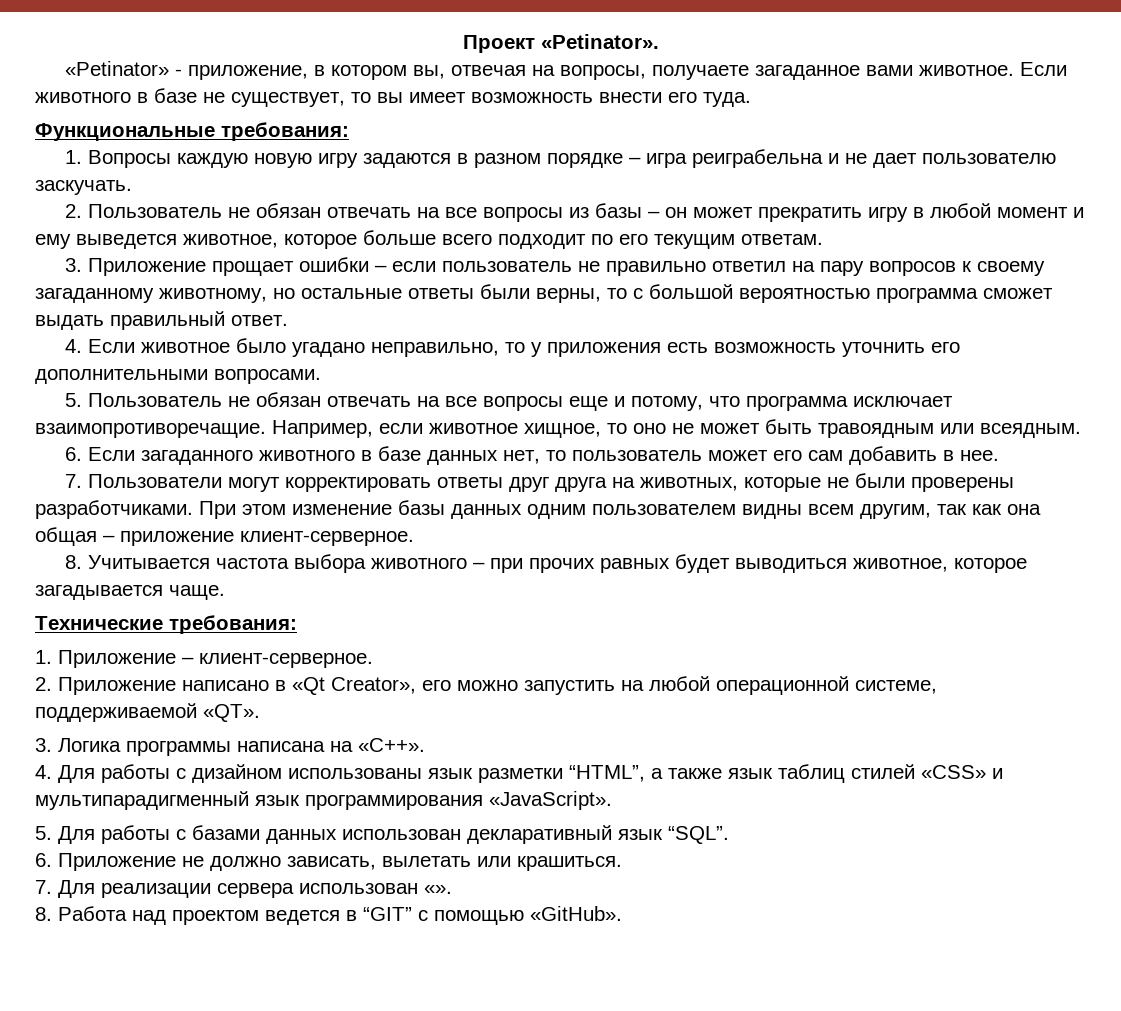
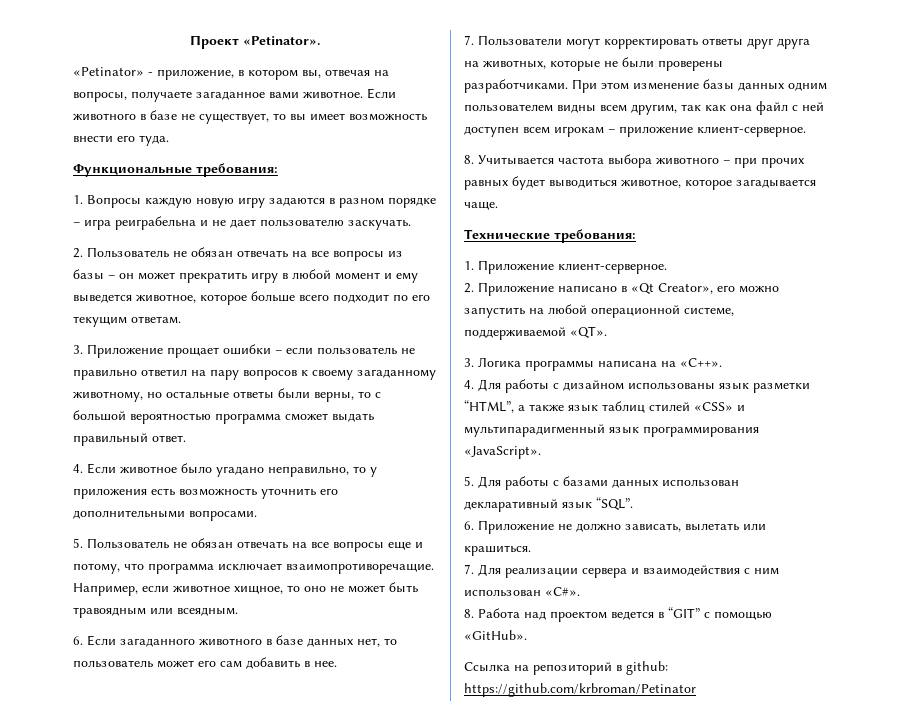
- При этом изменение базы данных одним пользователем видны всем другим, так как она общая – приложение клиент-серверное.
+ При этом изменение базы данных одним пользователем видны всем другим, так как она файл с ней доступен всем игрокам – приложение клиент-серверное.
- 1. Приложение – клиент-серверное.
+ 1. Приложение клиент-серверное.
- 7. Для реализации сервера использован «».
+ 7. Для реализации сервера и взаимодействия с ним использован «С#».
+ Ссылка на репозиторий в github: https://github.com/krbroman/Petinator

